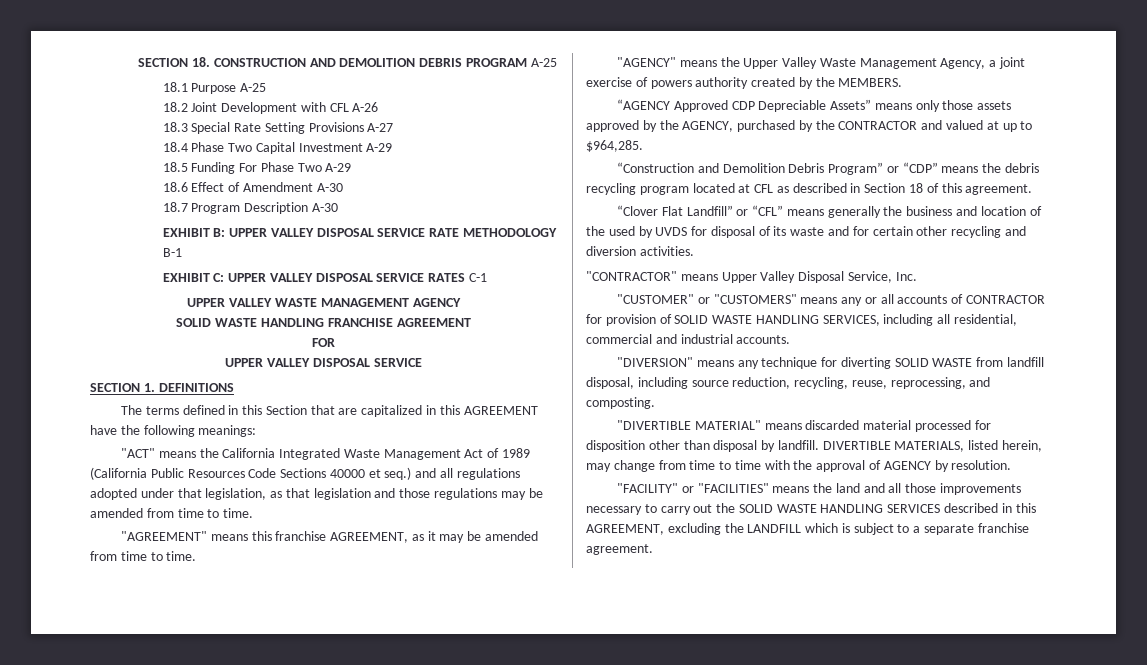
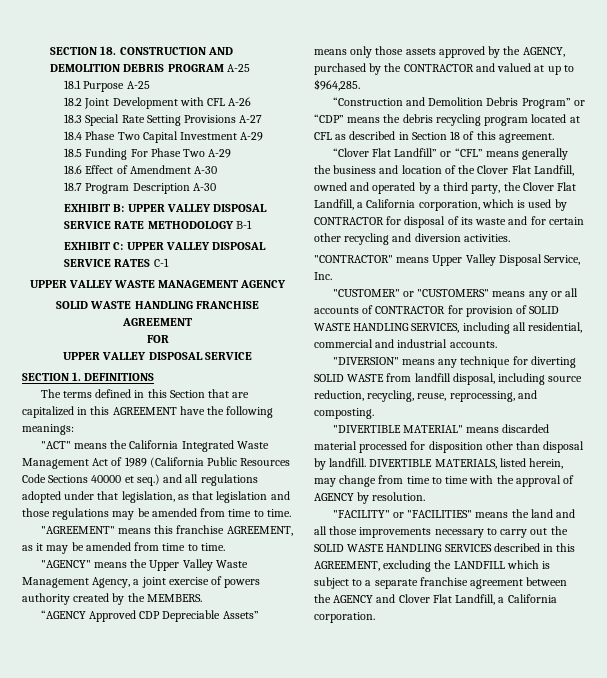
- “Clover Flat Landfill” or “CFL” means generally the business and location of the used by UVDS for disposal of its waste and for certain other recycling and diversion activities.
+ “Clover Flat Landfill” or “CFL” means generally the business and location of the Clover Flat Landfill, owned and operated by a third party, the Clover Flat Landfill, a California corporation, which is used by CONTRACTOR for disposal of its waste and for certain other recycling and diversion activities.
- "FACILITY" or "FACILITIES" means the land and all those improvements necessary to carry out the SOLID WASTE HANDLING SERVICES described in this AGREEMENT, excluding the LANDFILL which is subject to a separate franchise agreement.
+ "FACILITY" or "FACILITIES" means the land and all those improvements necessary to carry out the SOLID WASTE HANDLING SERVICES described in this AGREEMENT, excluding the LANDFILL which is subject to a separate franchise agreement between the AGENCY and Clover Flat Landfill, a California corporation.

